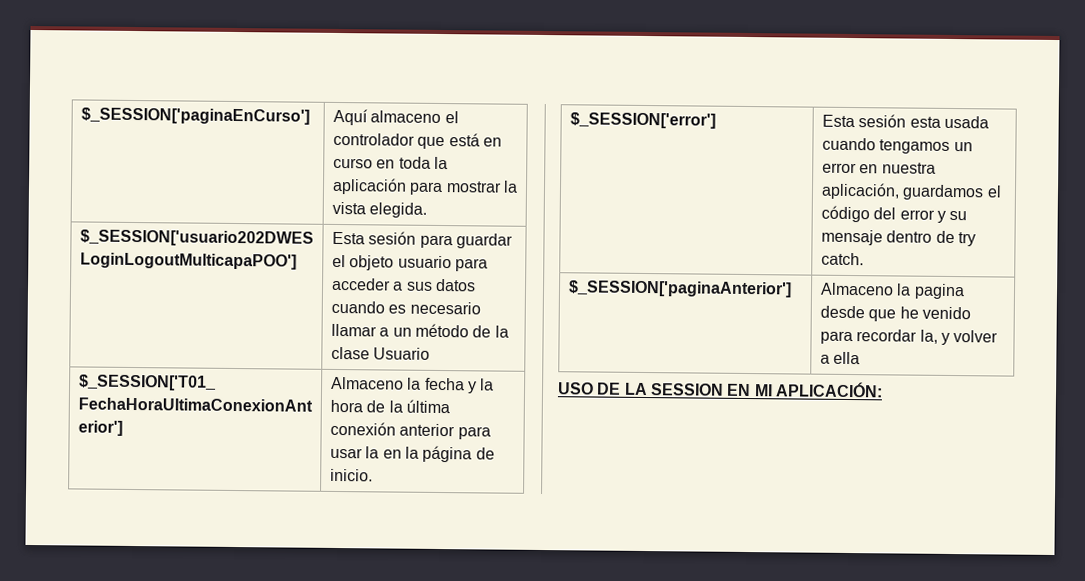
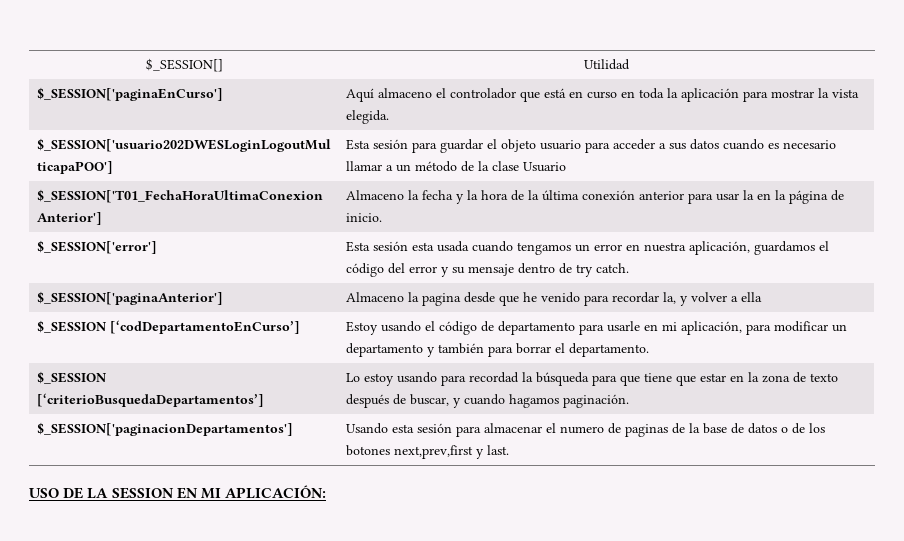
+ $_SESSION[] | Utilidad
+ $_SESSION [‘codDepartamentoEnCurso’] | Estoy usando el código de departamento para usarle en mi aplicación, para modificar un departamento y también para borrar el departamento.
+ $_SESSION [‘criterioBusquedaDepartamentos’] | Lo estoy usando para recordad la búsqueda para que tiene que estar en la zona de texto después de buscar, y cuando hagamos paginación.
+ $_SESSION['paginacionDepartamentos'] | Usando esta sesión para almacenar el numero de paginas de la base de datos o de los botones next,prev,first y last.

